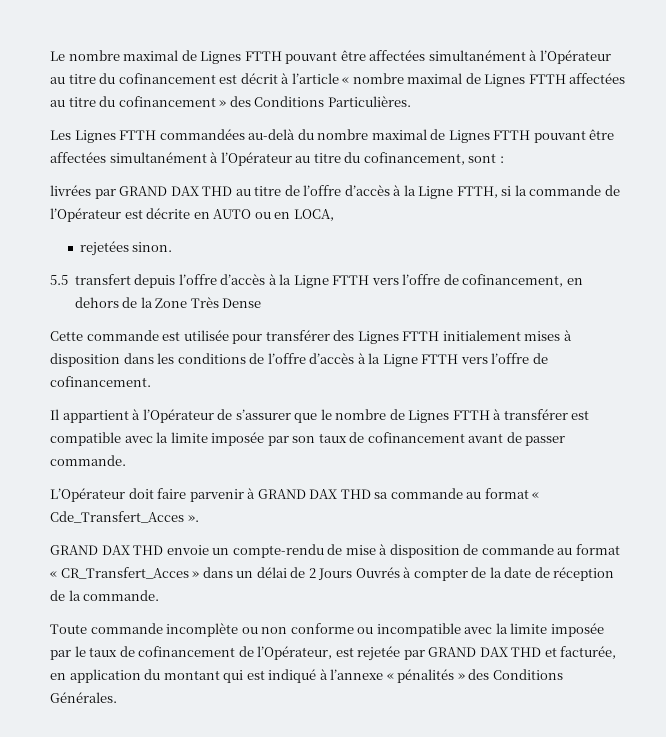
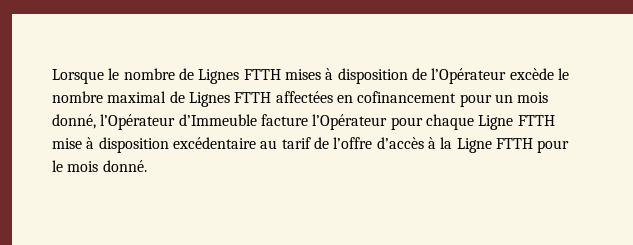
- Le nombre maximal de Lignes FTTH pouvant être affectées simultanément à l’Opérateur au titre du cofinancement est décrit à l’article « nombre maximal de Lignes FTTH affectées au titre du cofinancement » des Conditions Particulières.
- Les Lignes FTTH commandées au-delà du nombre maximal de Lignes FTTH pouvant être affectées simultanément à l’Opérateur au titre du cofinancement, sont :
- livrées par GRAND DAX THD au titre de l’offre d’accès à la Ligne FTTH, si la commande de l’Opérateur est décrite en AUTO ou en LOCA,
- rejetées sinon.
- 5.5 transfert depuis l’offre d’accès à la Ligne FTTH vers l’offre de cofinancement, en dehors de la Zone Très Dense
- Cette commande est utilisée pour transférer des Lignes FTTH initialement mises à disposition dans les conditions de l’offre d’accès à la Ligne FTTH vers l’offre de cofinancement.
- Il appartient à l’Opérateur de s’assurer que le nombre de Lignes FTTH à transférer est compatible avec la limite imposée par son taux de cofinancement avant de passer commande.
- L’Opérateur doit faire parvenir à GRAND DAX THD sa commande au format « Cde_Transfert_Acces ».
- GRAND DAX THD envoie un compte-rendu de mise à disposition de commande au format « CR_Transfert_Acces » dans un délai de 2 Jours Ouvrés à compter de la date de réception de la commande.
- Toute commande incomplète ou non conforme ou incompatible avec la limite imposée par le taux de cofinancement de l’Opérateur, est rejetée par GRAND DAX THD et facturée, en application du montant qui est indiqué à l’annexe « pénalités » des Conditions Générales.
+ Lorsque le nombre de Lignes FTTH mises à disposition de l’Opérateur excède le nombre maximal de Lignes FTTH affectées en cofinancement pour un mois donné, l’Opérateur d’Immeuble facture l’Opérateur pour chaque Ligne FTTH mise à disposition excédentaire au tarif de l’offre d’accès à la Ligne FTTH pour le mois donné.

